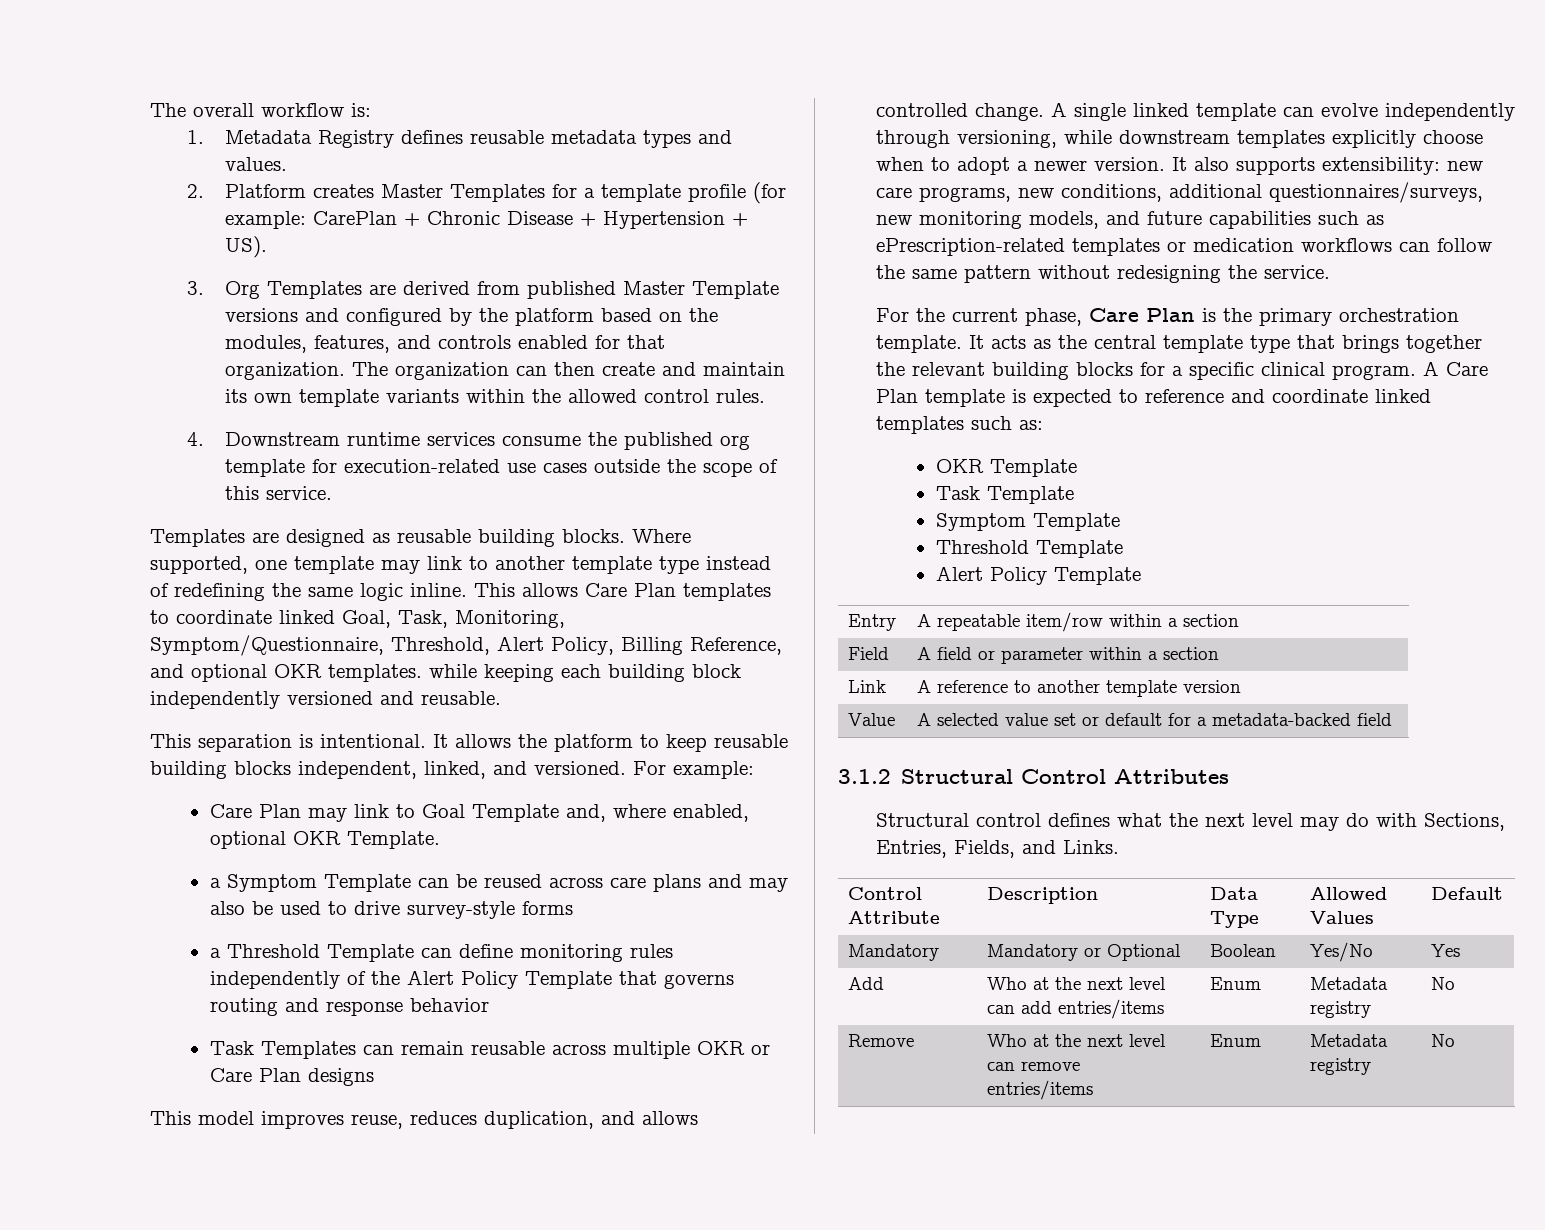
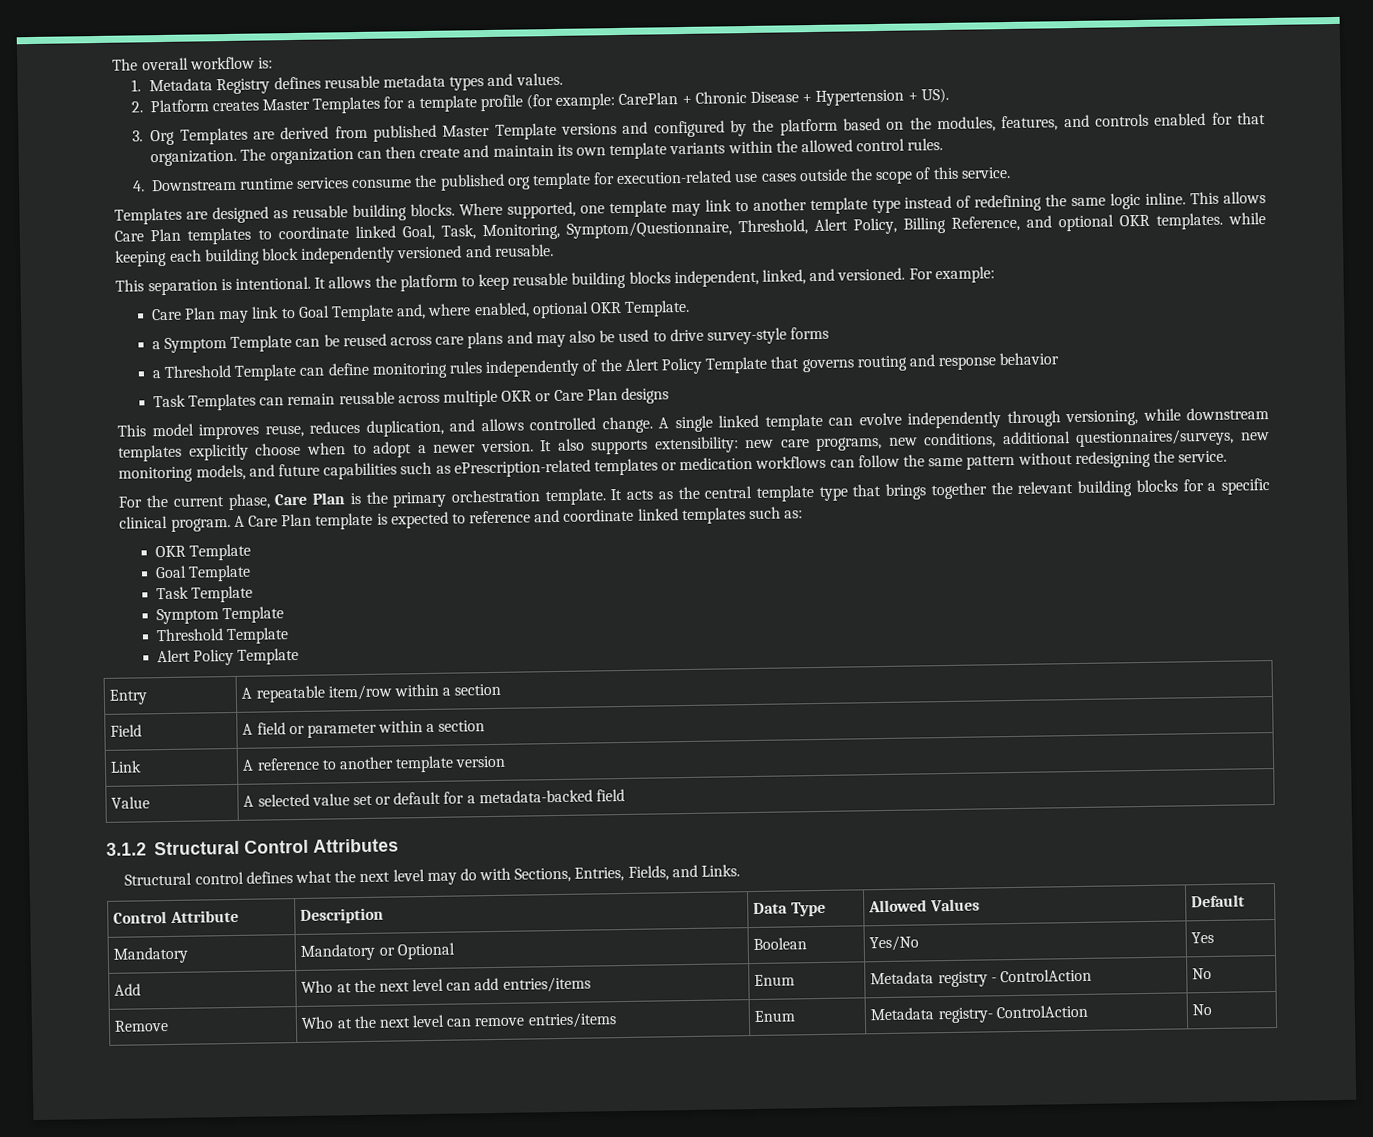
  OKR Template
+ Goal Template
- Add | Who at the next level can add entries/items | Enum | Metadata registry | No
+ Add | Who at the next level can add entries/items | Enum | Metadata registry - ControlAction | No
- Remove | Who at the next level can remove entries/items | Enum | Metadata registry | No
+ Remove | Who at the next level can remove entries/items | Enum | Metadata registry- ControlAction | No

